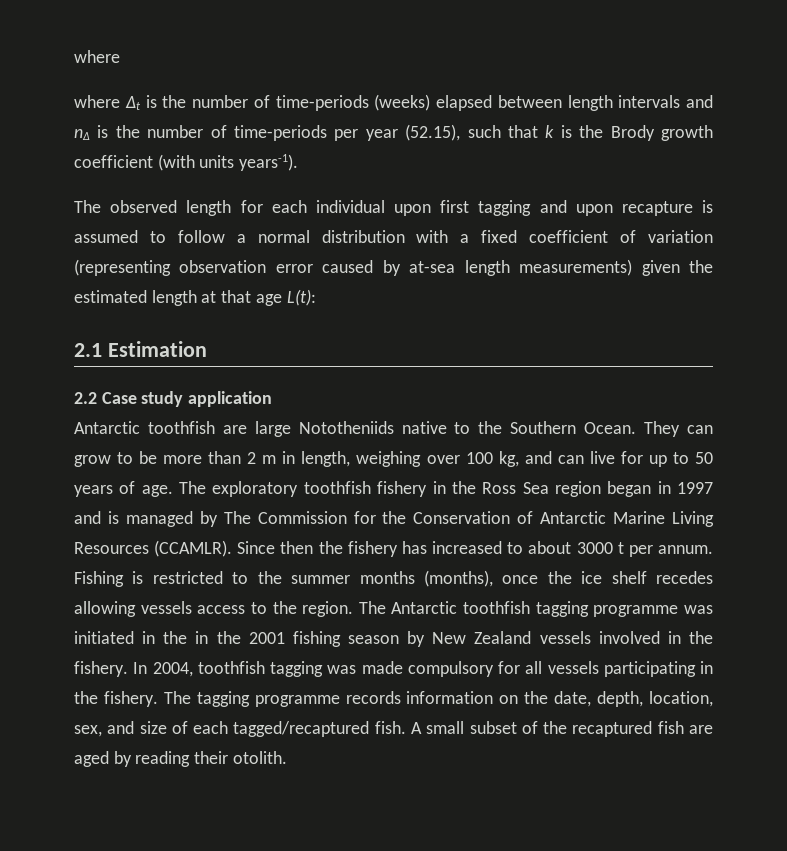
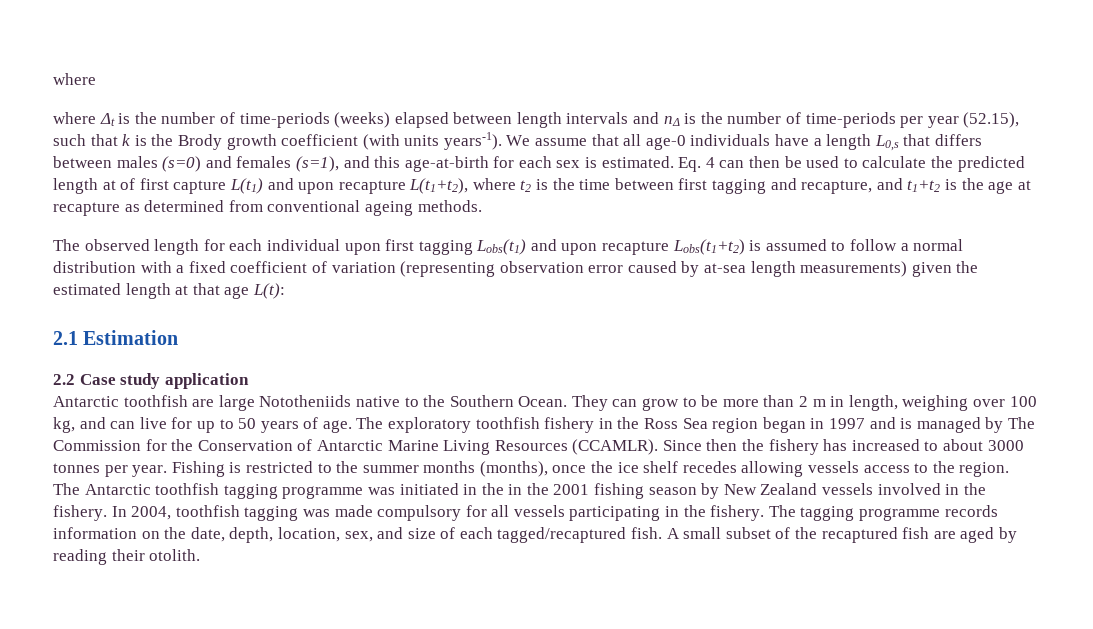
+ We assume that all age-0 individuals have a length L0,s that differs between males (s=0) and females (s=1), and this age-at-birth for each sex is estimated. Eq. 4 can then be used to calculate the predicted length at of first capture L(t1) and upon recapture L(t1+t2), where t2 is the time between first tagging and recapture, and t1+t2 is the age at recapture as determined from conventional ageing methods.
- The observed length for each individual upon first tagging and upon recapture is assumed to follow a normal distribution with a fixed coefficient of variation (representing observation error caused by at-sea length measurements) given the estimated length at that age L(t):
+ The observed length for each individual upon first tagging Lobs(t1) and upon recapture Lobs(t1+t2) is assumed to follow a normal distribution with a fixed coefficient of variation (representing observation error caused by at-sea length measurements) given the estimated length at that age L(t):
- Since then the fishery has increased to about 3000 t per annum.
+ Since then the fishery has increased to about 3000 tonnes per year.

